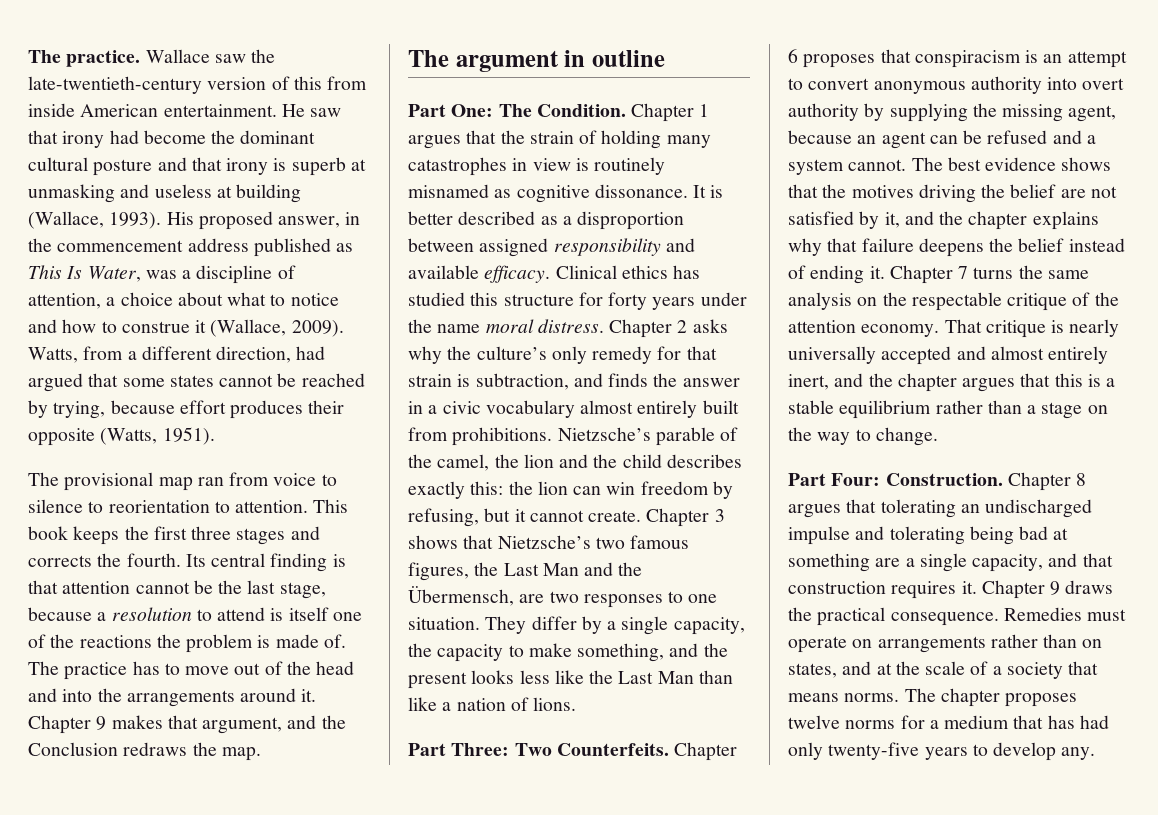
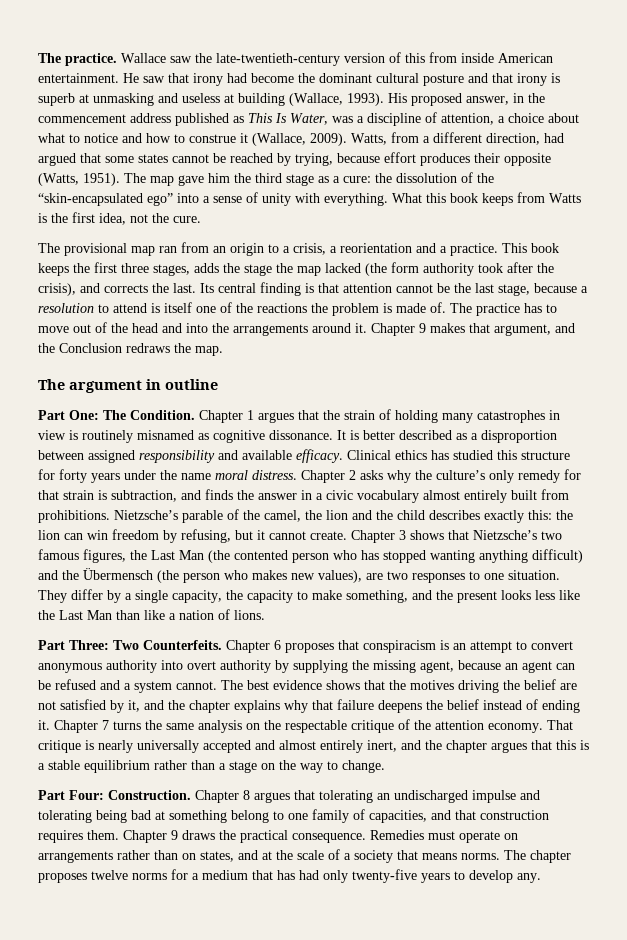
+ The map gave him the third stage as a cure: the dissolution of the “skin-encapsulated ego” into a sense of unity with everything. What this book keeps from Watts is the first idea, not the cure.
- The provisional map ran from voice to silence to reorientation to attention.
+ The provisional map ran from an origin to a crisis, a reorientation and a practice.
- This book keeps the first three stages and corrects the fourth.
+ This book keeps the first three stages, adds the stage the map lacked (the form authority took after the crisis), and corrects the last.
- Chapter 3 shows that Nietzsche’s two famous figures, the Last Man and the Übermensch, are two responses to one situation.
+ Chapter 3 shows that Nietzsche’s two famous figures, the Last Man (the contented person who has stopped wanting anything difficult) and the Übermensch (the person who makes new values), are two responses to one situation.
- Chapter 8 argues that tolerating an undischarged impulse and tolerating being bad at something are a single capacity, and that construction requires it.
+ Chapter 8 argues that tolerating an undischarged impulse and tolerating being bad at something belong to one family of capacities, and that construction requires them.

